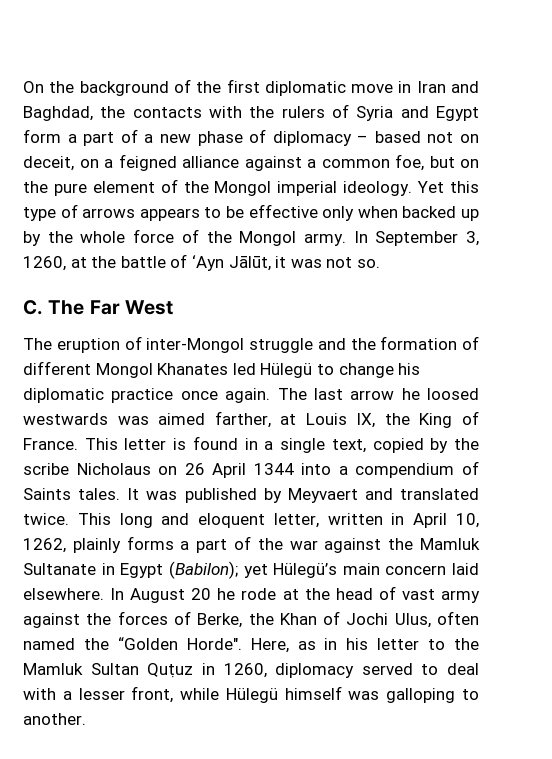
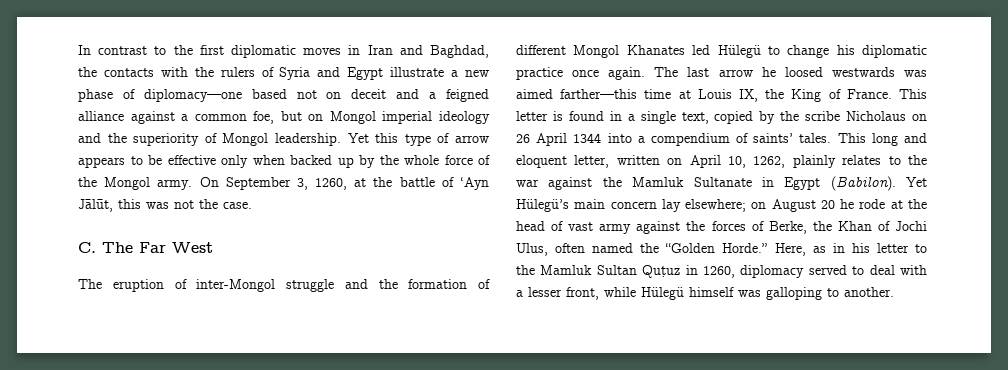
- On the background of the first diplomatic move in Iran and Baghdad, the contacts with the rulers of Syria and Egypt form a part of a new phase of diplomacy – based not on deceit, on a feigned alliance against a common foe, but on the pure element of the Mongol imperial ideology.
+ In contrast to the first diplomatic moves in Iran and Baghdad, the contacts with the rulers of Syria and Egypt illustrate a new phase of diplomacy—one based not on deceit and a feigned alliance against a common foe, but on Mongol imperial ideology and the superiority of Mongol leadership.
- Yet this type of arrows appears to be effective only when backed up by the whole force of the Mongol army.
+ Yet this type of arrow appears to be effective only when backed up by the whole force of the Mongol army.
- In September 3, 1260, at the battle of ‘Ayn Jālūt, it was not so.
+ On September 3, 1260, at the battle of ‘Ayn Jālūt, this was not the case.
- The last arrow he loosed westwards was aimed farther, at Louis IX, the King of France.
+ The last arrow he loosed westwards was aimed farther—this time at Louis IX, the King of France.
- This letter is found in a single text, copied by the scribe Nicholaus on 26 April 1344 into a compendium of Saints tales. It was published by Meyvaert and translated twice.
+ This letter is found in a single text, copied by the scribe Nicholaus on 26 April 1344 into a compendium of saints’ tales.
- This long and eloquent letter, written in April 10, 1262, plainly forms a part of the war against the Mamluk Sultanate in Egypt (Babilon); yet Hülegü’s main concern laid elsewhere. In August 20 he rode at the head of vast army against the forces of Berke, the Khan of Jochi Ulus, often named the “Golden Horde".
+ This long and eloquent letter, written on April 10, 1262, plainly relates to the war against the Mamluk Sultanate in Egypt (Babilon). Yet Hülegü’s main concern lay elsewhere; on August 20 he rode at the head of vast army against the forces of Berke, the Khan of Jochi Ulus, often named the “Golden Horde.”

